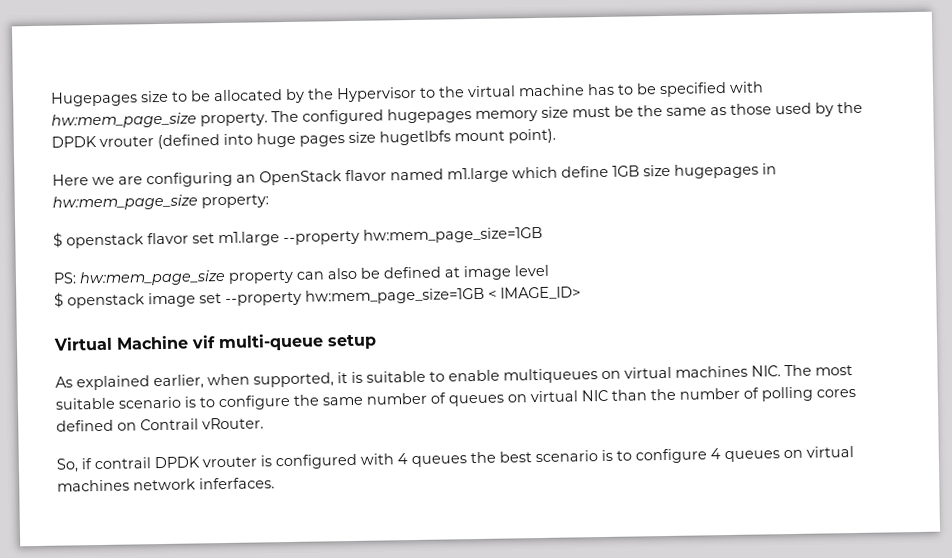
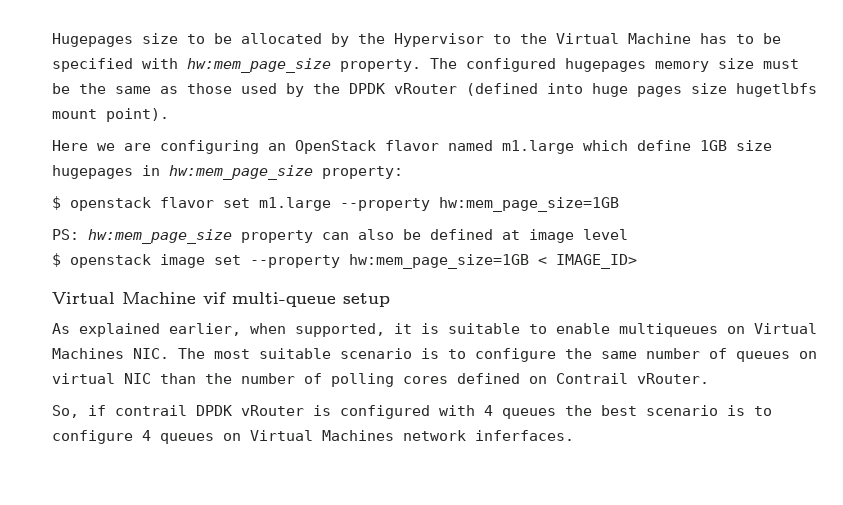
- Hugepages size to be allocated by the Hypervisor to the virtual machine has to be specified with hw:mem_page_size property.
+ Hugepages size to be allocated by the Hypervisor to the Virtual Machine has to be specified with hw:mem_page_size property.
- The configured hugepages memory size must be the same as those used by the DPDK vrouter (defined into huge pages size hugetlbfs mount point).
+ The configured hugepages memory size must be the same as those used by the DPDK vRouter (defined into huge pages size hugetlbfs mount point).
- As explained earlier, when supported, it is suitable to enable multiqueues on virtual machines NIC. The most suitable scenario is to configure the same number of queues on virtual NIC than the number of polling cores defined on Contrail vRouter.
+ As explained earlier, when supported, it is suitable to enable multiqueues on Virtual Machines NIC. The most suitable scenario is to configure the same number of queues on virtual NIC than the number of polling cores defined on Contrail vRouter.
- So, if contrail DPDK vrouter is configured with 4 queues the best scenario is to configure 4 queues on virtual machines network inferfaces.
+ So, if contrail DPDK vRouter is configured with 4 queues the best scenario is to configure 4 queues on Virtual Machines network inferfaces.

